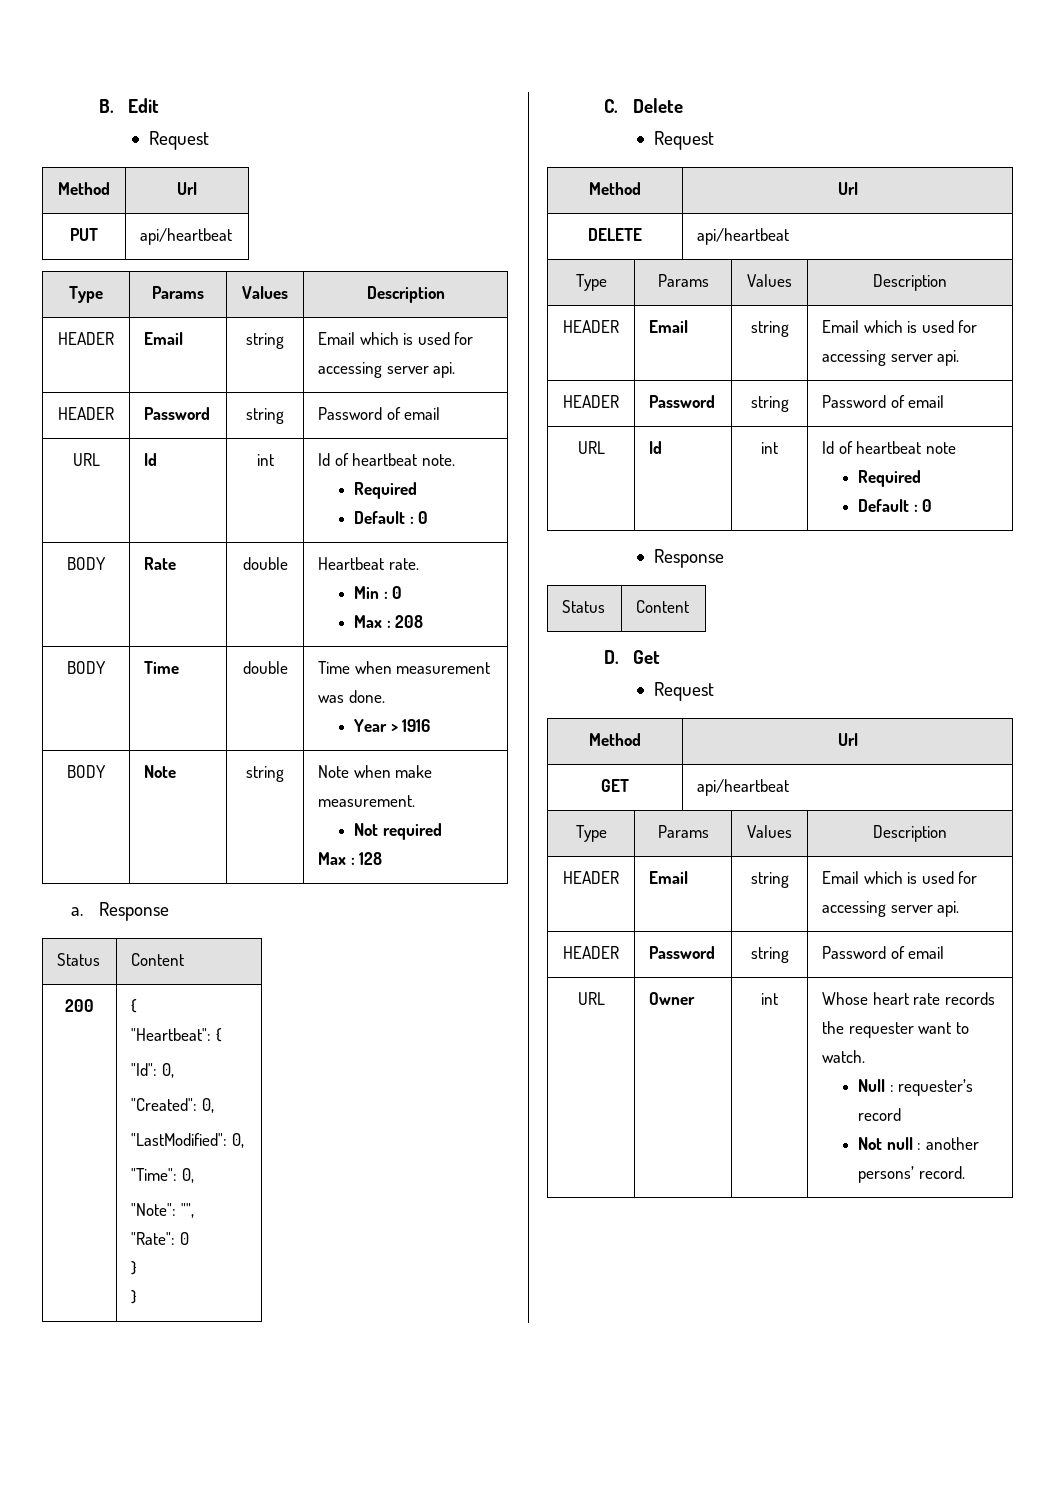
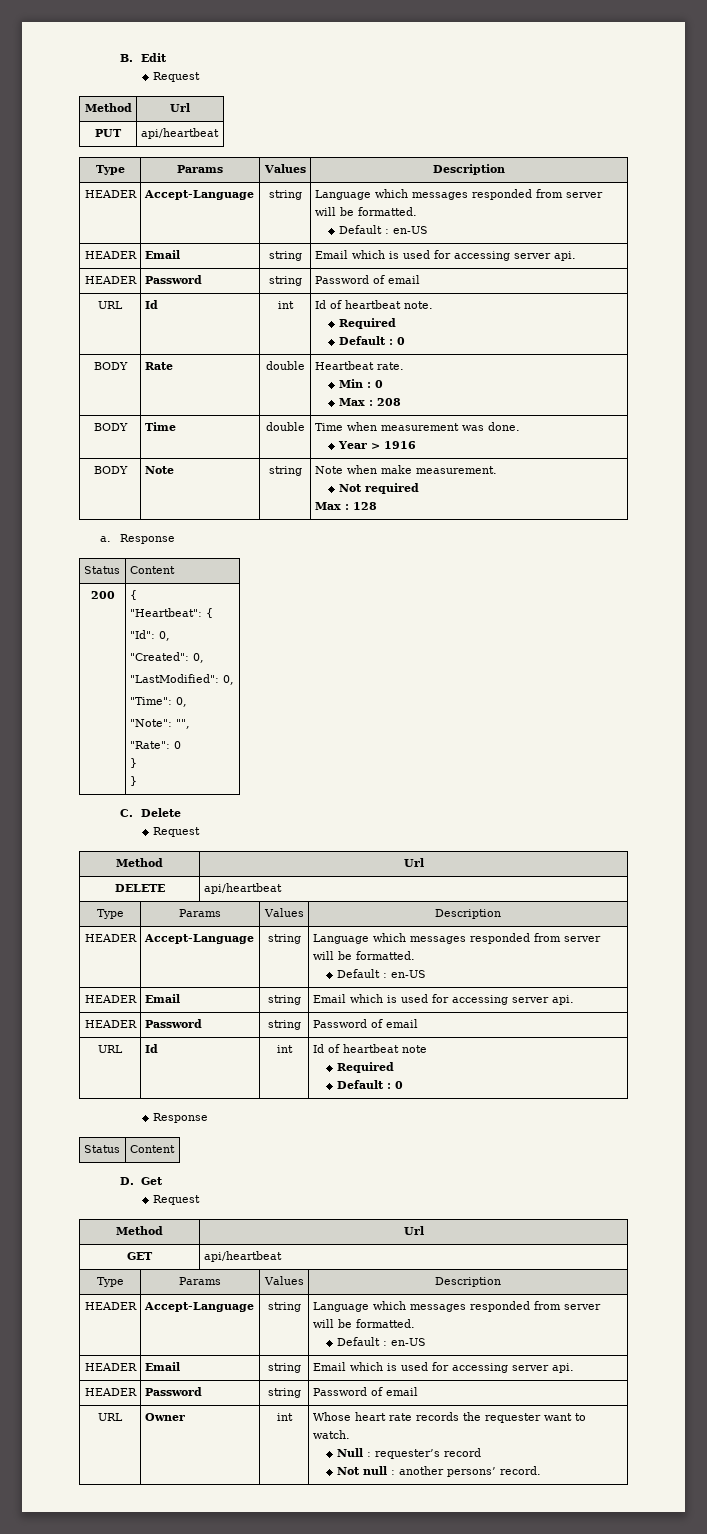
  PUT | api/heartbeat
  Type | Params | Values | Description
+ HEADER | Accept-Language | string | Language which messages responded from server will be formatted.
+ Default : en-US
  DELETE | api/heartbeat
  Type | Params | Values | Description
+ HEADER | Accept-Language | string | Language which messages responded from server will be formatted.
+ Default : en-US
  GET | api/heartbeat
  Type | Params | Values | Description
+ HEADER | Accept-Language | string | Language which messages responded from server will be formatted.
+ Default : en-US

